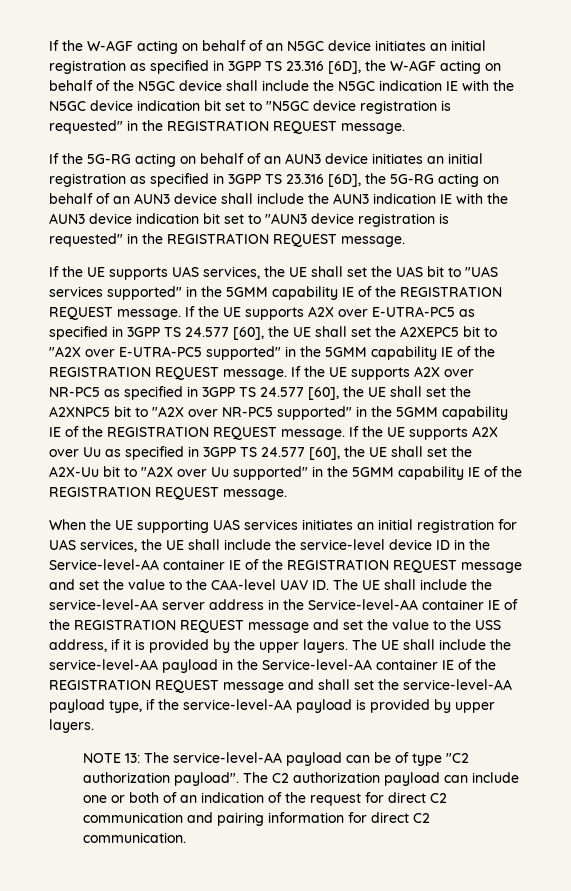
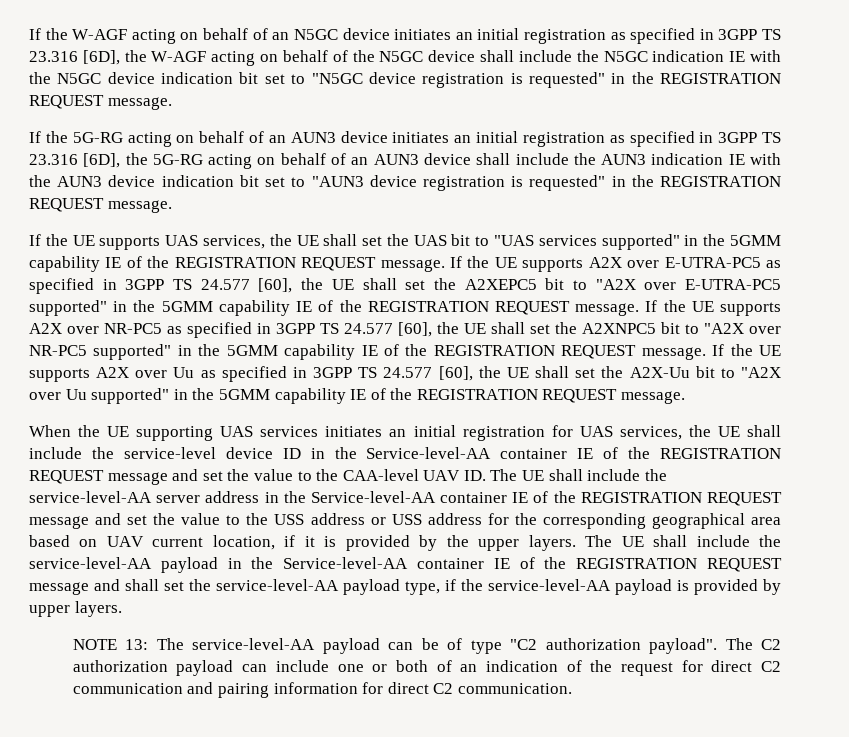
- When the UE supporting UAS services initiates an initial registration for UAS services, the UE shall include the service-level device ID in the Service-level-AA container IE of the REGISTRATION REQUEST message and set the value to the CAA-level UAV ID. The UE shall include the service-level-AA server address in the Service-level-AA container IE of the REGISTRATION REQUEST message and set the value to the USS address, if it is provided by the upper layers.
+ When the UE supporting UAS services initiates an initial registration for UAS services, the UE shall include the service-level device ID in the Service-level-AA container IE of the REGISTRATION REQUEST message and set the value to the CAA-level UAV ID. The UE shall include the service-level-AA server address in the Service-level-AA container IE of the REGISTRATION REQUEST message and set the value to the USS address or USS address for the corresponding geographical area based on UAV current location, if it is provided by the upper layers.

